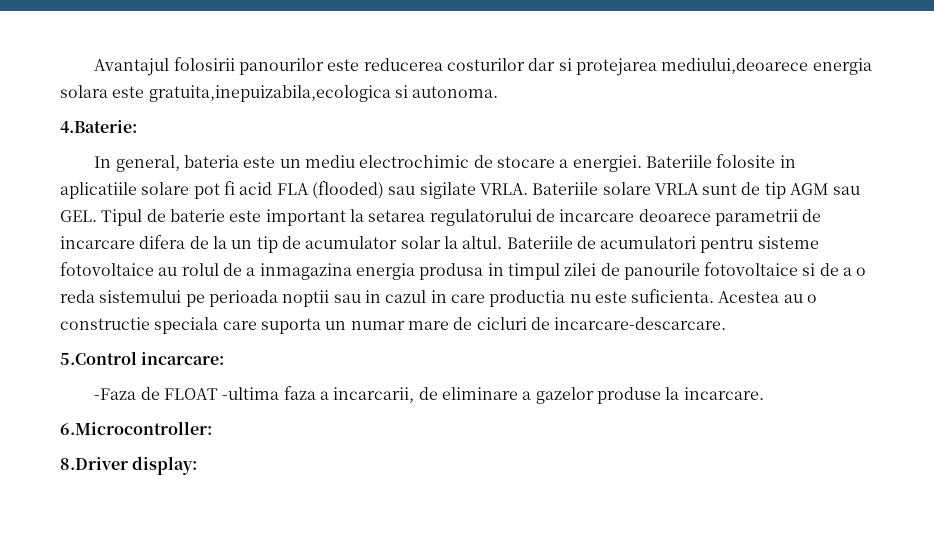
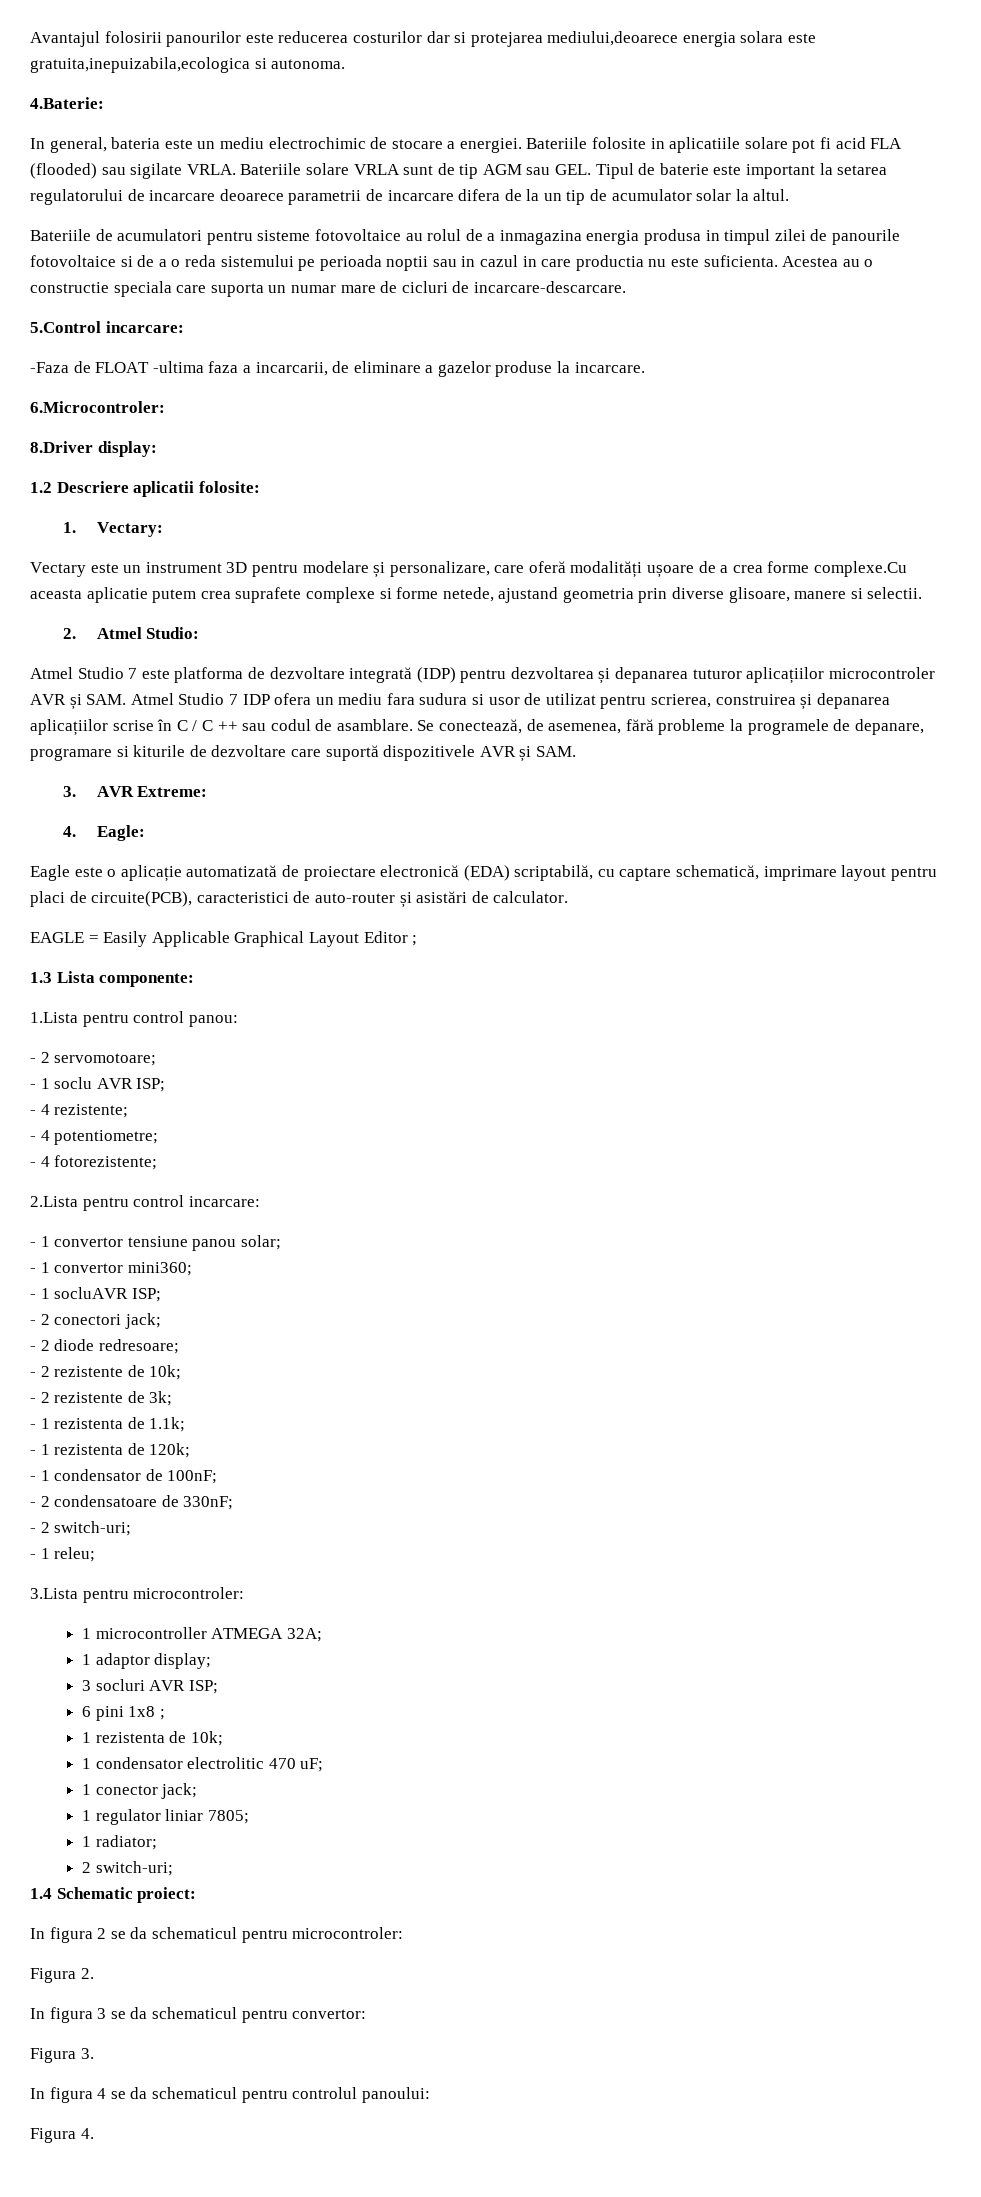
- Bateriile solare VRLA sunt de tip AGM sau GEL. Tipul de baterie este important la setarea regulatorului de incarcare deoarece parametrii de incarcare difera de la un tip de acumulator solar la altul. Bateriile de acumulatori pentru sisteme fotovoltaice au rolul de a inmagazina energia produsa in timpul zilei de panourile fotovoltaice si de a o reda sistemului pe perioada noptii sau in cazul in care productia nu este suficienta.
+ Bateriile solare VRLA sunt de tip AGM sau GEL. Tipul de baterie este important la setarea regulatorului de incarcare deoarece parametrii de incarcare difera de la un tip de acumulator solar la altul.
+ Bateriile de acumulatori pentru sisteme fotovoltaice au rolul de a inmagazina energia produsa in timpul zilei de panourile fotovoltaice si de a o reda sistemului pe perioada noptii sau in cazul in care productia nu este suficienta.
- 6.Microcontroller:
+ 6.Microcontroler:
+ 1.2 Descriere aplicatii folosite:
+ 1. Vectary:
+ Vectary este un instrument 3D pentru modelare și personalizare, care oferă modalități ușoare de a crea forme complexe.Cu aceasta aplicatie putem crea suprafete complexe si forme netede, ajustand geometria prin diverse glisoare, manere si selectii.
+ 2. Atmel Studio:
+ Atmel Studio 7 este platforma de dezvoltare integrată (IDP) pentru dezvoltarea și depanarea tuturor aplicațiilor microcontroler AVR și SAM. Atmel Studio 7 IDP ofera un mediu fara sudura si usor de utilizat pentru scrierea, construirea și depanarea aplicațiilor scrise în C / C ++ sau codul de asamblare. Se conectează, de asemenea, fără probleme la programele de depanare, programare si kiturile de dezvoltare care suportă dispozitivele AVR și SAM.
+ 3. AVR Extreme:
+ 4. Eagle:
+ Eagle este o aplicație automatizată de proiectare electronică (EDA) scriptabilă, cu captare schematică, imprimare layout pentru placi de circuite(PCB), caracteristici de auto-router și asistări de calculator.
+ EAGLE = Easily Applicable Graphical Layout Editor ;
+ 1.3 Lista componente:
+ 1.Lista pentru control panou:
+ - 2 servomotoare;
+ - 1 soclu AVR ISP;
+ - 4 rezistente;
+ - 4 potentiometre;
+ - 4 fotorezistente;
+ 2.Lista pentru control incarcare:
+ - 1 convertor tensiune panou solar;
+ - 1 convertor mini360;
+ - 1 socluAVR ISP;
+ - 2 conectori jack;
+ - 2 diode redresoare;
+ - 2 rezistente de 10k;
+ - 2 rezistente de 3k;
+ - 1 rezistenta de 1.1k;
+ - 1 rezistenta de 120k;
+ - 1 condensator de 100nF;
+ - 2 condensatoare de 330nF;
+ - 2 switch-uri;
+ - 1 releu;
+ 3.Lista pentru microcontroler:
+ 1 microcontroller ATMEGA 32A;
+ 1 adaptor display;
+ 3 socluri AVR ISP;
+ 6 pini 1x8 ;
+ 1 rezistenta de 10k;
+ 1 condensator electrolitic 470 uF;
+ 1 conector jack;
+ 1 regulator liniar 7805;
+ 1 radiator;
+ 2 switch-uri;
+ 1.4 Schematic proiect:
+ In figura 2 se da schematicul pentru microcontroler:
+ Figura 2.
+ In figura 3 se da schematicul pentru convertor:
+ Figura 3.
+ In figura 4 se da schematicul pentru controlul panoului:
+ Figura 4.

